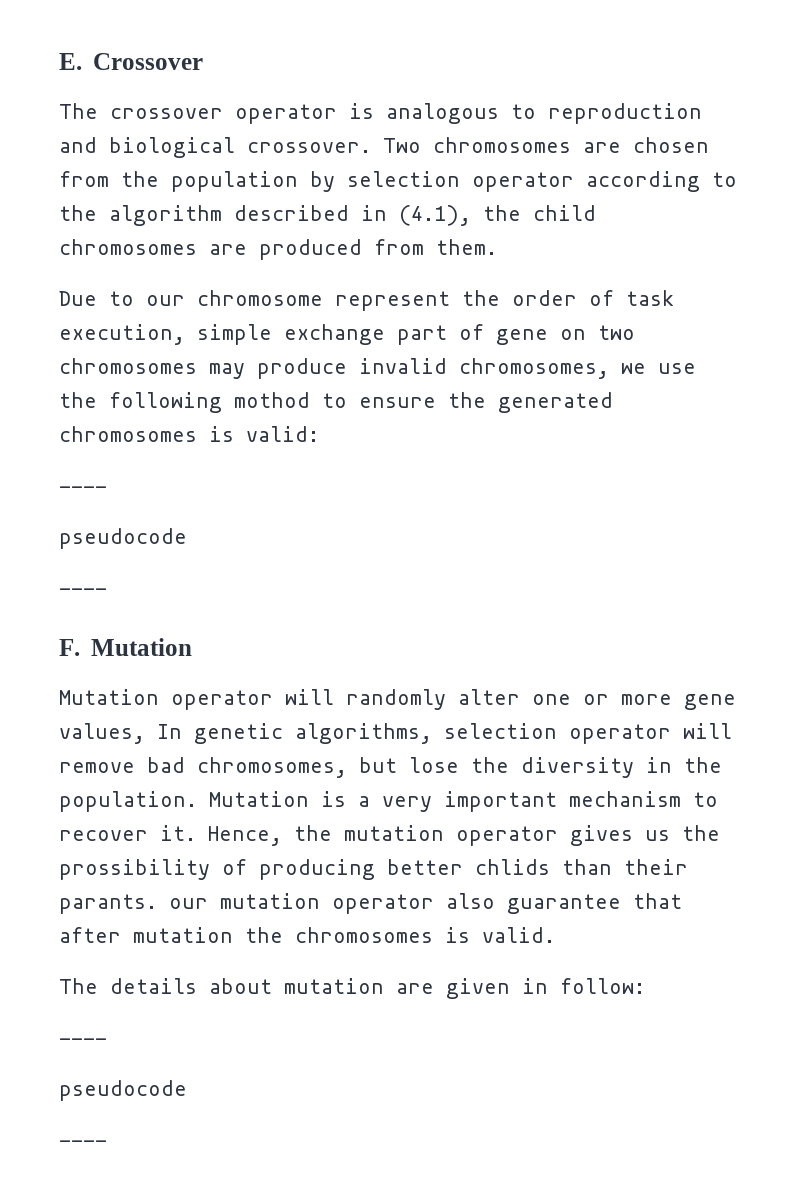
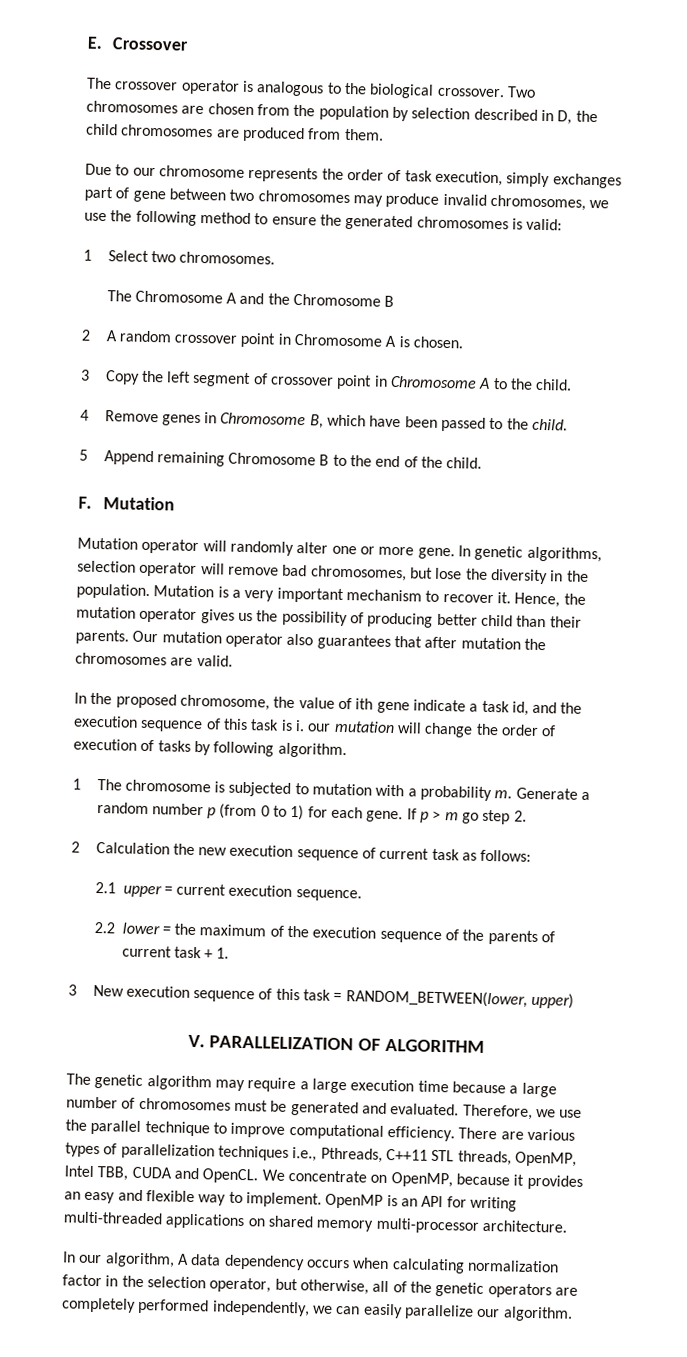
- The crossover operator is analogous to reproduction and biological crossover.
+ The crossover operator is analogous to the biological crossover.
- Two chromosomes are chosen from the population by selection operator according to the algorithm described in (4.1), the child chromosomes are produced from them.
+ Two chromosomes are chosen from the population by selection described in D, the child chromosomes are produced from them.
- Due to our chromosome represent the order of task execution, simple exchange part of gene on two chromosomes may produce invalid chromosomes, we use the following mothod to ensure the generated chromosomes is valid:
- ----
- pseudocode
- ----
+ Due to our chromosome represents the order of task execution, simply exchanges part of gene between two chromosomes may produce invalid chromosomes, we use the following method to ensure the generated chromosomes is valid:
+ 1 Select two chromosomes.
+ The Chromosome A and the Chromosome B
+ 2 A random crossover point in Chromosome A is chosen.
+ 3 Copy the left segment of crossover point in Chromosome A to the child.
+ 4 Remove genes in Chromosome B, which have been passed to the child.
+ 5 Append remaining Chromosome B to the end of the child.
- Mutation operator will randomly alter one or more gene values, In genetic algorithms, selection operator will remove bad chromosomes, but lose the diversity in the population.
+ Mutation operator will randomly alter one or more gene. In genetic algorithms, selection operator will remove bad chromosomes, but lose the diversity in the population.
- Hence, the mutation operator gives us the prossibility of producing better chlids than their parants. our mutation operator also guarantee that after mutation the chromosomes is valid.
+ Hence, the mutation operator gives us the possibility of producing better child than their parents. Our mutation operator also guarantees that after mutation the chromosomes are valid.
- The details about mutation are given in follow:
- ----
- pseudocode
- ----
+ In the proposed chromosome, the value of ith gene indicate a task id, and the execution sequence of this task is i. our mutation will change the order of execution of tasks by following algorithm.
+ 1 The chromosome is subjected to mutation with a probability m. Generate a random number p (from 0 to 1) for each gene. If p > m go step 2.
+ 2 Calculation the new execution sequence of current task as follows:
+ 2.1 upper = current execution sequence.
+ 2.2 lower = the maximum of the execution sequence of the parents of current task + 1.
+ 3 New execution sequence of this task = RANDOM_BETWEEN(lower, upper)
+ V. PARALLELIZATION OF ALGORITHM
+ The genetic algorithm may require a large execution time because a large number of chromosomes must be generated and evaluated. Therefore, we use the parallel technique to improve computational efficiency. There are various types of parallelization techniques i.e., Pthreads, C++11 STL threads, OpenMP, Intel TBB, CUDA and OpenCL. We concentrate on OpenMP, because it provides an easy and flexible way to implement. OpenMP is an API for writing multi-threaded applications on shared memory multi-processor architecture.
+ In our algorithm, A data dependency occurs when calculating normalization factor in the selection operator, but otherwise, all of the genetic operators are completely performed independently, we can easily parallelize our algorithm.

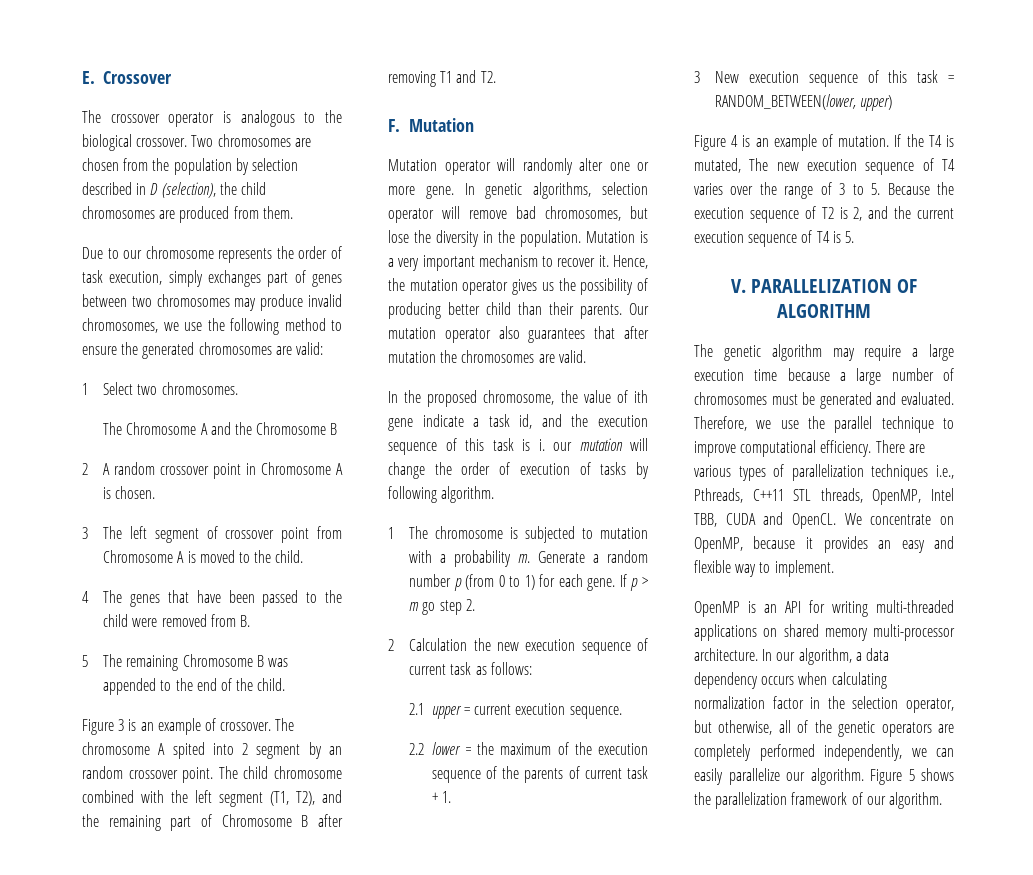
- Two chromosomes are chosen from the population by selection described in D, the child chromosomes are produced from them.
+ Two chromosomes are chosen from the population by selection described in D (selection), the child chromosomes are produced from them.
- Due to our chromosome represents the order of task execution, simply exchanges part of gene between two chromosomes may produce invalid chromosomes, we use the following method to ensure the generated chromosomes is valid:
+ Due to our chromosome represents the order of task execution, simply exchanges part of genes between two chromosomes may produce invalid chromosomes, we use the following method to ensure the generated chromosomes are valid:
- 3 Copy the left segment of crossover point in Chromosome A to the child.
+ 3 The left segment of crossover point from Chromosome A is moved to the child.
- 4 Remove genes in Chromosome B, which have been passed to the child.
- 5 Append remaining Chromosome B to the end of the child.
+ 4 The genes that have been passed to the child were removed from B.
+ 5 The remaining Chromosome B was appended to the end of the child.
+ Figure 3 is an example of crossover. The chromosome A spited into 2 segment by an random crossover point. The child chromosome combined with the left segment (T1, T2), and the remaining part of Chromosome B after removing T1 and T2.
+ Figure 4 is an example of mutation. If the T4 is mutated, The new execution sequence of T4 varies over the range of 3 to 5. Because the execution sequence of T2 is 2, and the current execution sequence of T4 is 5.
- We concentrate on OpenMP, because it provides an easy and flexible way to implement. OpenMP is an API for writing multi-threaded applications on shared memory multi-processor architecture.
- In our algorithm, A data dependency occurs when calculating normalization factor in the selection operator, but otherwise, all of the genetic operators are completely performed independently, we can easily parallelize our algorithm.
+ We concentrate on OpenMP, because it provides an easy and flexible way to implement.
+ OpenMP is an API for writing multi-threaded applications on shared memory multi-processor architecture. In our algorithm, a data dependency occurs when calculating normalization factor in the selection operator, but otherwise, all of the genetic operators are completely performed independently, we can easily parallelize our algorithm.
+ Figure 5 shows the parallelization framework of our algorithm.

